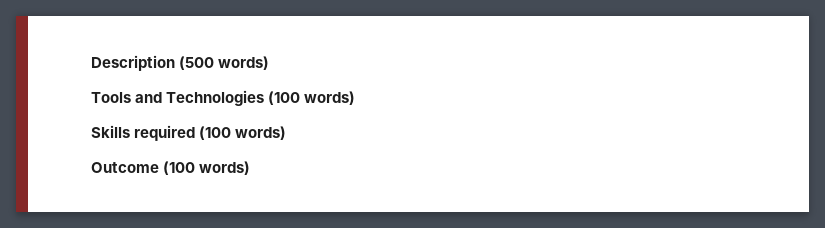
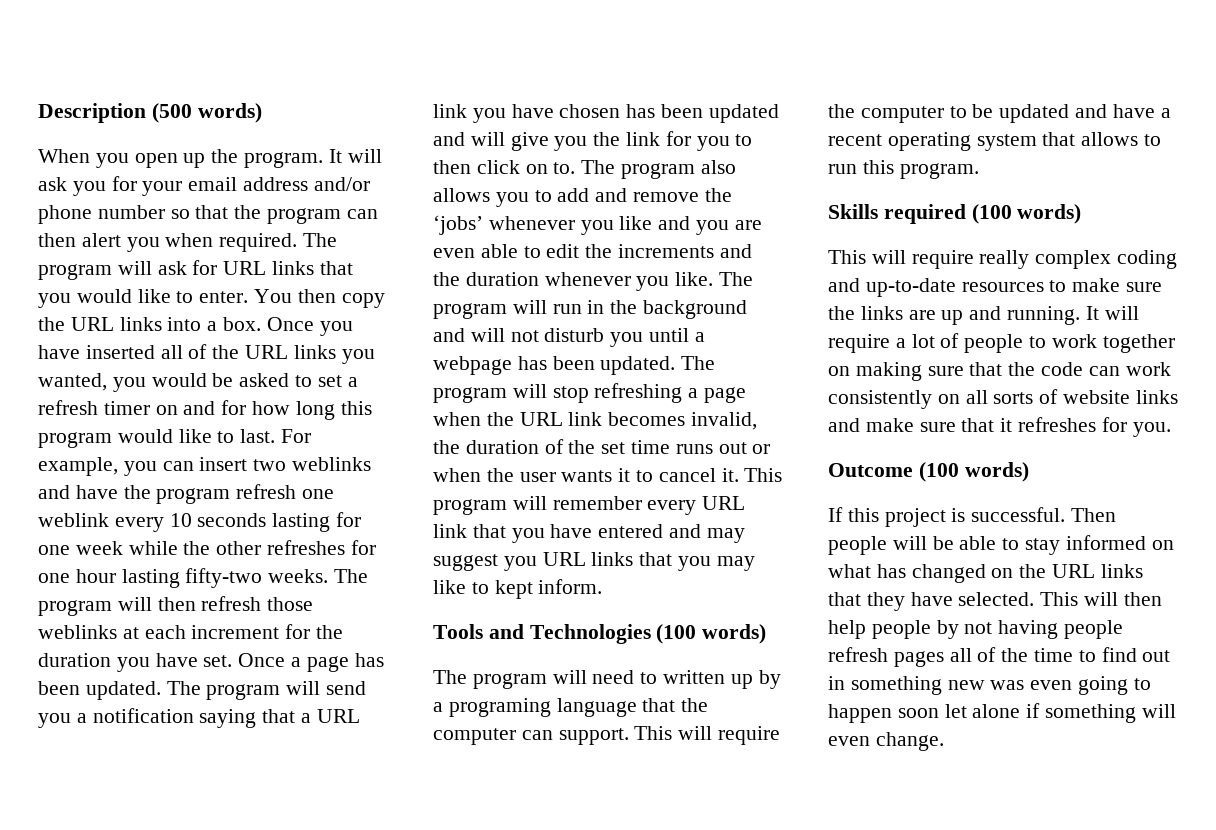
+ When you open up the program. It will ask you for your email address and/or phone number so that the program can then alert you when required. The program will ask for URL links that you would like to enter. You then copy the URL links into a box. Once you have inserted all of the URL links you wanted, you would be asked to set a refresh timer on and for how long this program would like to last. For example, you can insert two weblinks and have the program refresh one weblink every 10 seconds lasting for one week while the other refreshes for one hour lasting fifty-two weeks. The program will then refresh those weblinks at each increment for the duration you have set. Once a page has been updated. The program will send you a notification saying that a URL link you have chosen has been updated and will give you the link for you to then click on to. The program also allows you to add and remove the ‘jobs’ whenever you like and you are even able to edit the increments and the duration whenever you like. The program will run in the background and will not disturb you until a webpage has been updated. The program will stop refreshing a page when the URL link becomes invalid, the duration of the set time runs out or when the user wants it to cancel it. This program will remember every URL link that you have entered and may suggest you URL links that you may like to kept inform.
+ The program will need to written up by a programing language that the computer can support. This will require the computer to be updated and have a recent operating system that allows to run this program.
  Skills required (100 words)
+ This will require really complex coding and up-to-date resources to make sure the links are up and running. It will require a lot of people to work together on making sure that the code can work consistently on all sorts of website links and make sure that it refreshes for you.
  Outcome (100 words)
+ If this project is successful. Then people will be able to stay informed on what has changed on the URL links that they have selected. This will then help people by not having people refresh pages all of the time to find out in something new was even going to happen soon let alone if something will even change.

